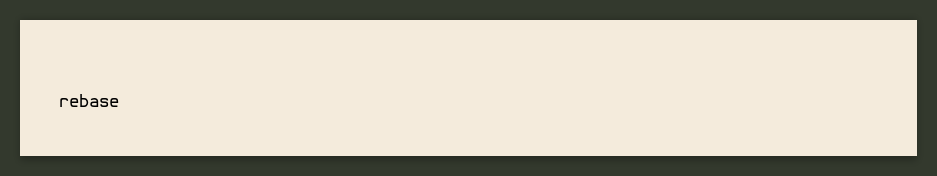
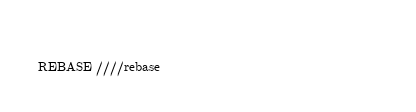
- rebase
+ REBASE ////rebase

